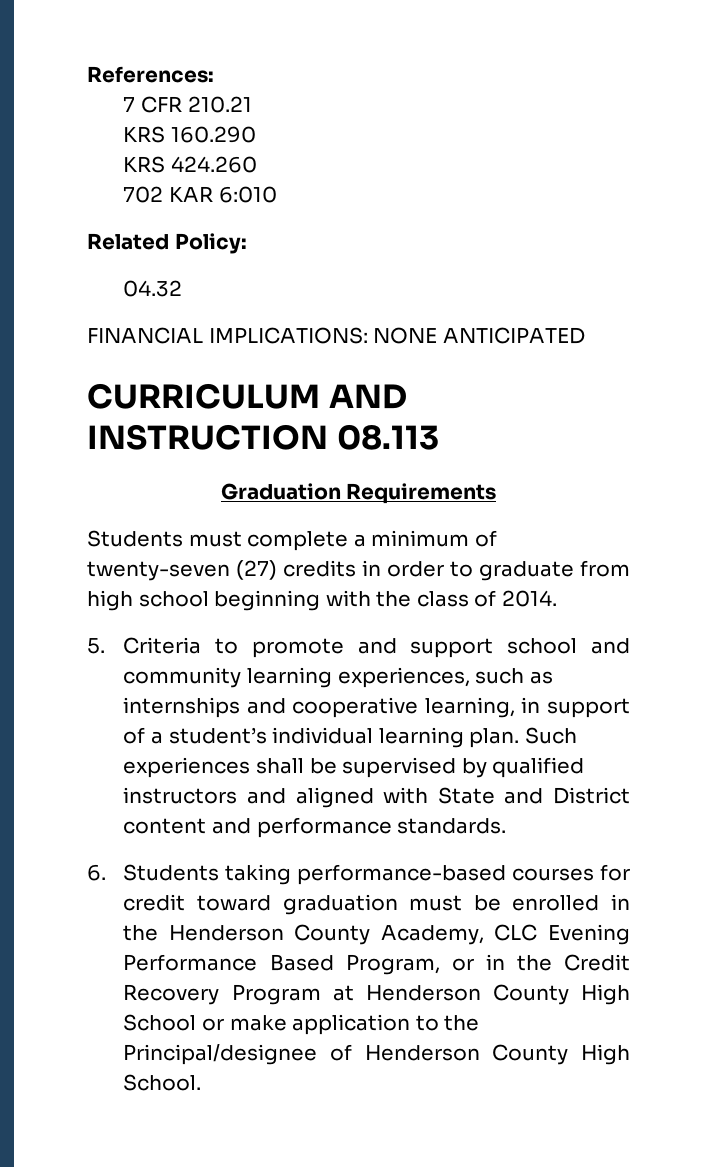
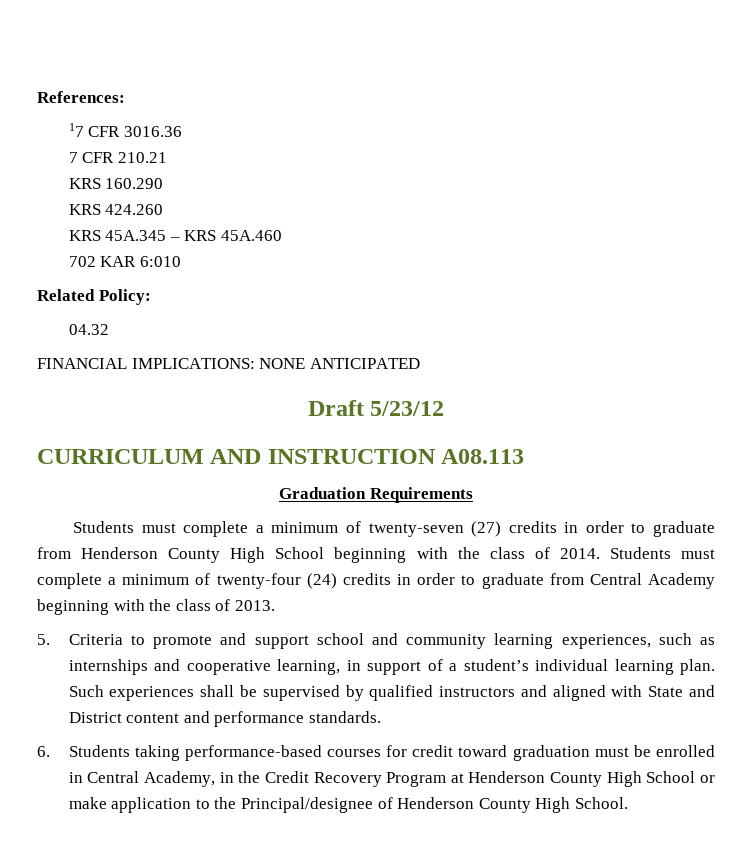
+ 17 CFR 3016.36
+ KRS 45A.345 – KRS 45A.460
+ Draft 5/23/12
- CURRICULUM AND INSTRUCTION 08.113
+ CURRICULUM AND INSTRUCTION A08.113
- Students must complete a minimum of twenty-seven (27) credits in order to graduate from high school beginning with the class of 2014.
+ Students must complete a minimum of twenty-seven (27) credits in order to graduate from Henderson County High School beginning with the class of 2014. Students must complete a minimum of twenty-four (24) credits in order to graduate from Central Academy beginning with the class of 2013.
- 6. Students taking performance-based courses for credit toward graduation must be enrolled in the Henderson County Academy, CLC Evening Performance Based Program, or in the Credit Recovery Program at Henderson County High School or make application to the Principal/designee of Henderson County High School.
+ 6. Students taking performance-based courses for credit toward graduation must be enrolled in Central Academy, in the Credit Recovery Program at Henderson County High School or make application to the Principal/designee of Henderson County High School.

